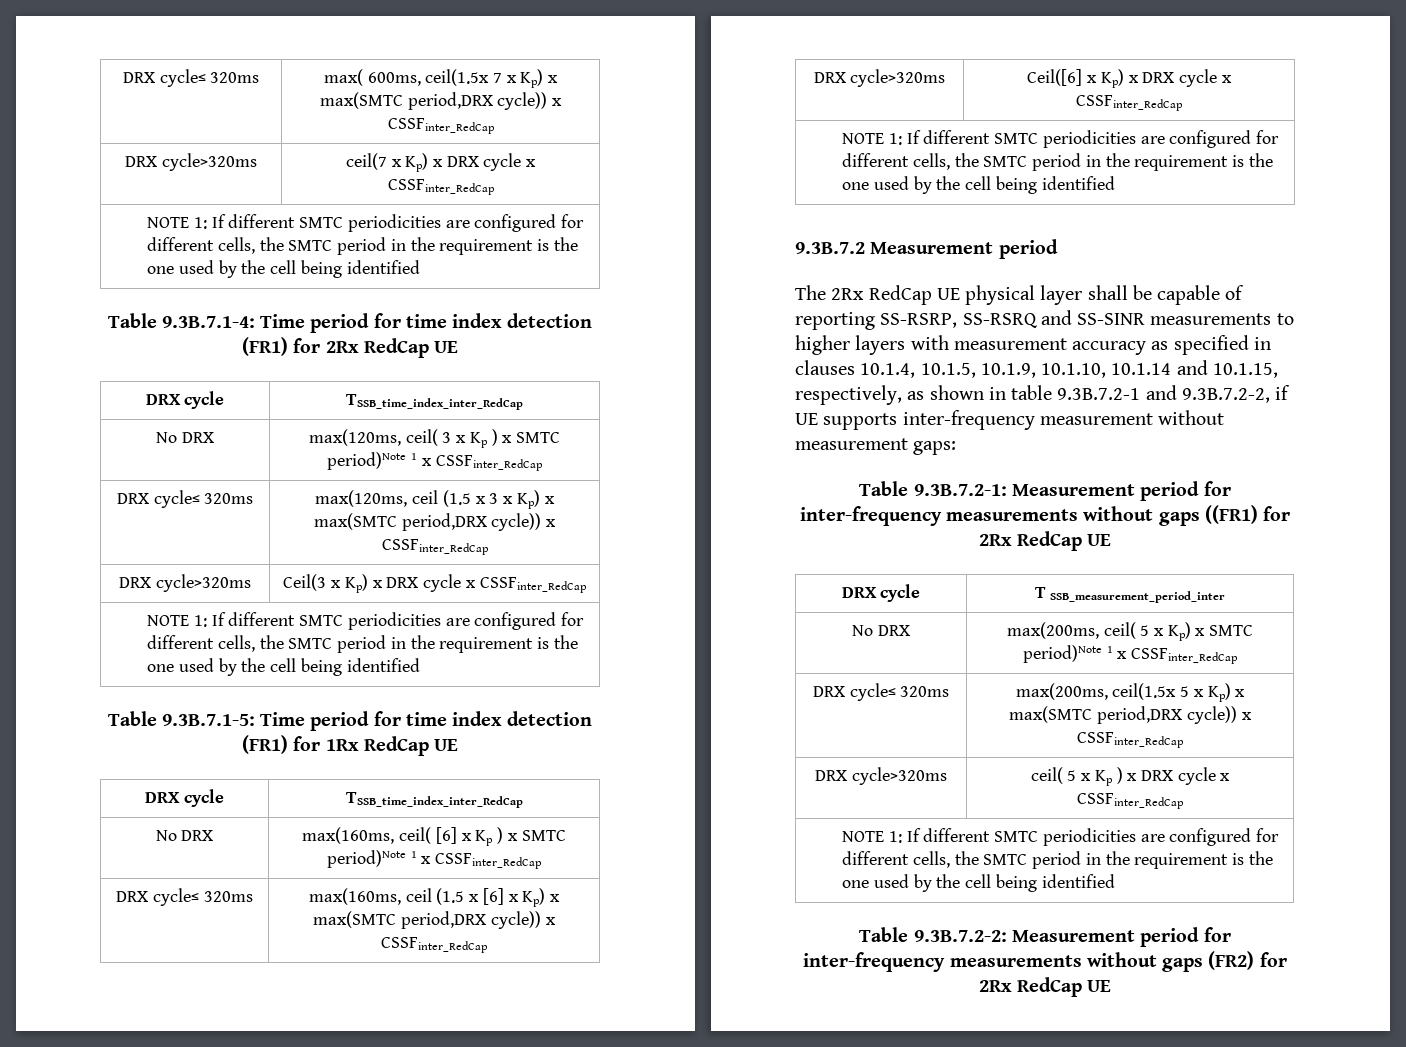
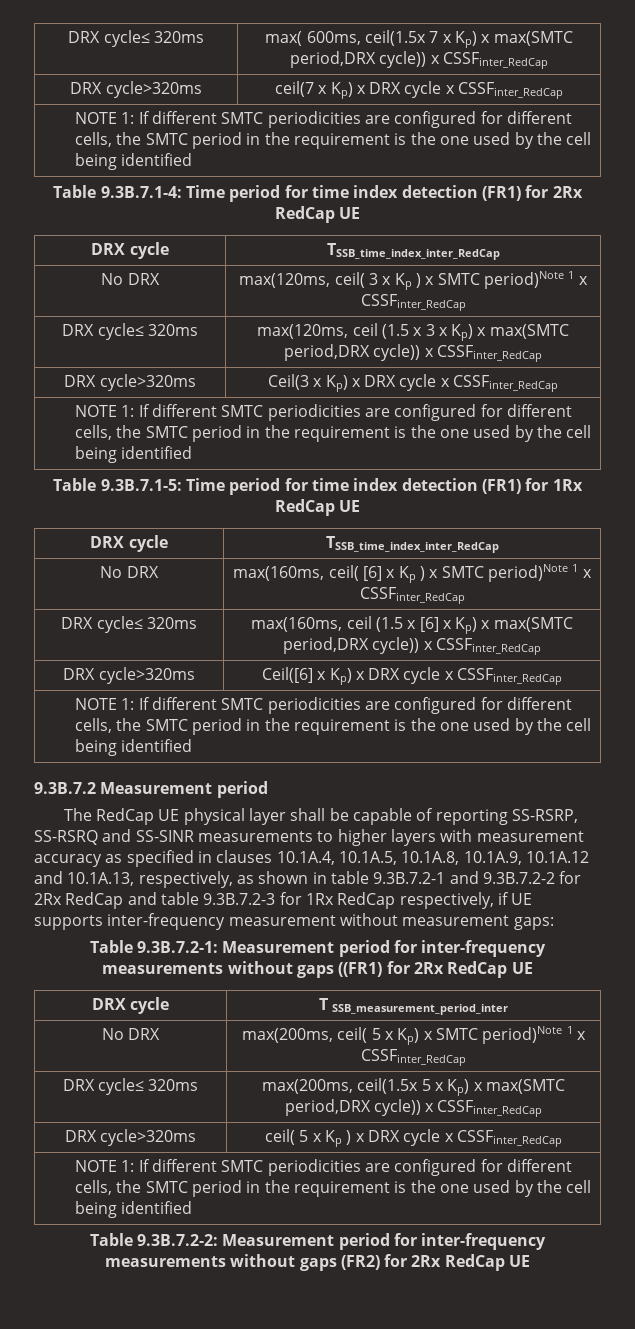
- The 2Rx RedCap UE physical layer shall be capable of reporting SS-RSRP, SS-RSRQ and SS-SINR measurements to higher layers with measurement accuracy as specified in clauses 10.1.4, 10.1.5, 10.1.9, 10.1.10, 10.1.14 and 10.1.15, respectively, as shown in table 9.3B.7.2-1 and 9.3B.7.2-2, if UE supports inter-frequency measurement without measurement gaps:
+ The RedCap UE physical layer shall be capable of reporting SS-RSRP, SS-RSRQ and SS-SINR measurements to higher layers with measurement accuracy as specified in clauses 10.1A.4, 10.1A.5, 10.1A.8, 10.1A.9, 10.1A.12 and 10.1A.13, respectively, as shown in table 9.3B.7.2-1 and 9.3B.7.2-2 for 2Rx RedCap and table 9.3B.7.2-3 for 1Rx RedCap respectively, if UE supports inter-frequency measurement without measurement gaps:

